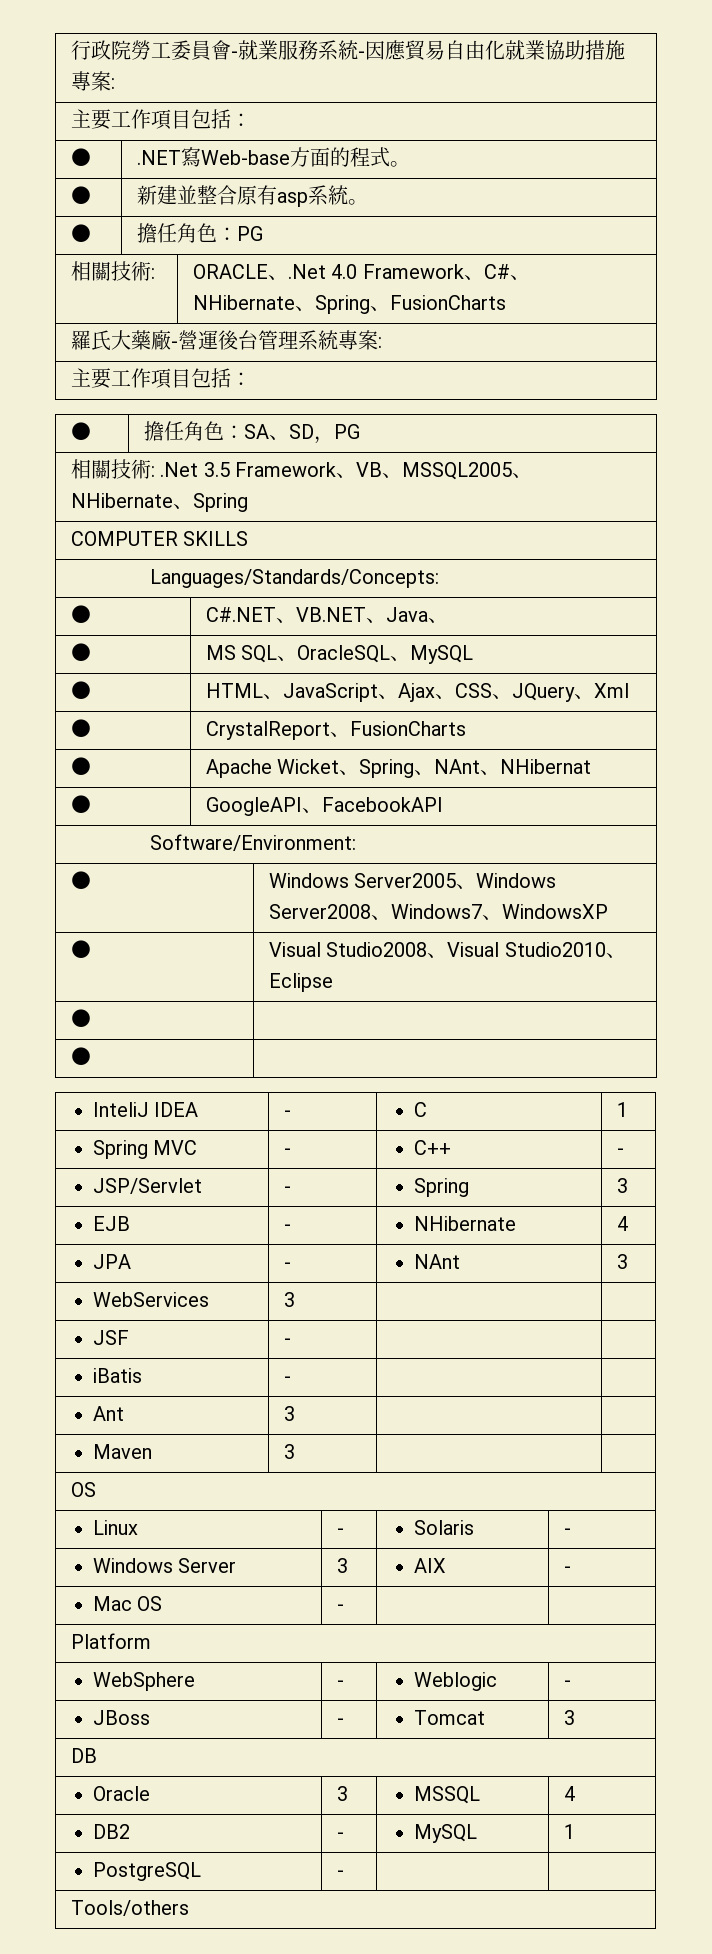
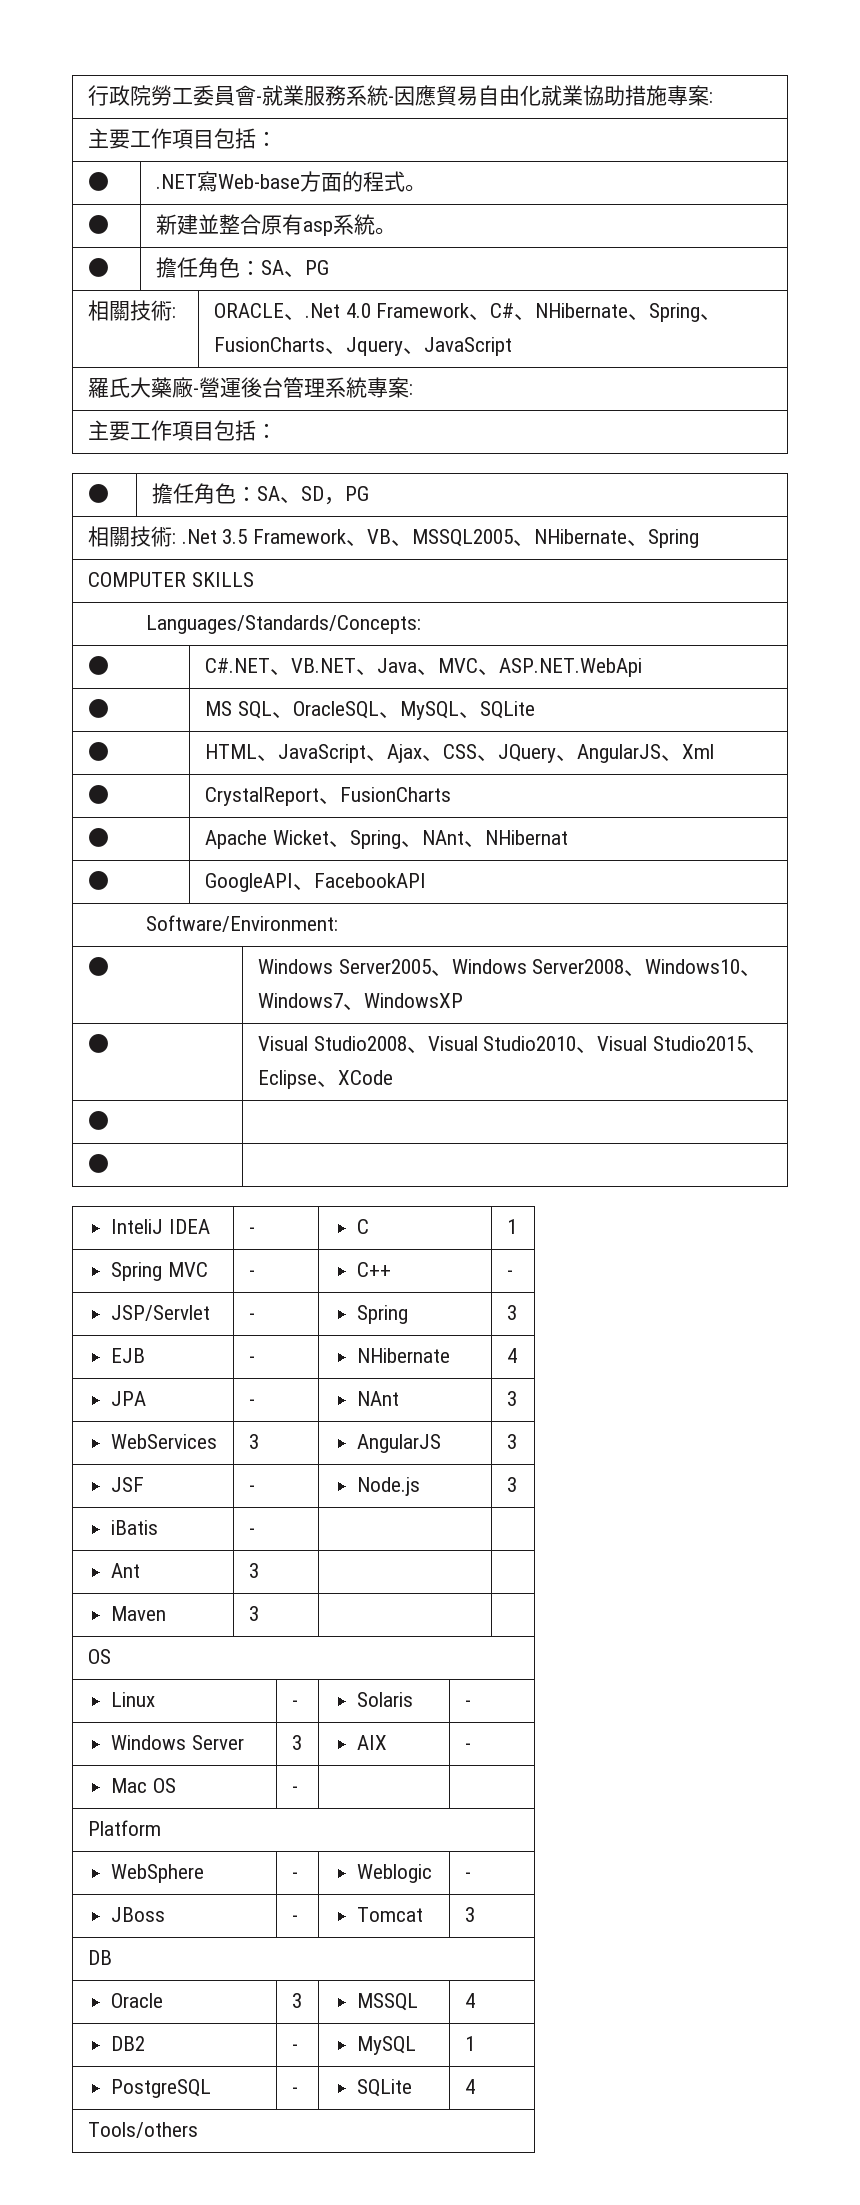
- ● | 擔任角色：PG
+ ● | 擔任角色：SA、PG
- 相關技術: | ORACLE、.Net 4.0 Framework、C#、NHibernate、Spring、FusionCharts
+ 相關技術: | ORACLE、.Net 4.0 Framework、C#、NHibernate、Spring、FusionCharts、Jquery、JavaScript
- ● | C#.NET、VB.NET、Java、
+ ● | C#.NET、VB.NET、Java、MVC、ASP.NET.WebApi
- ● | MS SQL、OracleSQL、MySQL
+ ● | MS SQL、OracleSQL、MySQL、SQLite
- ● | HTML、JavaScript、Ajax、CSS、JQuery、Xml
+ ● | HTML、JavaScript、Ajax、CSS、JQuery、AngularJS、Xml
- ● | Windows Server2005、Windows Server2008、Windows7、WindowsXP
+ ● | Windows Server2005、Windows Server2008、Windows10、Windows7、WindowsXP
- ● | Visual Studio2008、Visual Studio2010、Eclipse
+ ● | Visual Studio2008、Visual Studio2010、Visual Studio2015、Eclipse、XCode
- WebServices | 3 | |
+ WebServices | 3 | AngularJS | 3
- JSF | - | |
+ JSF | - | Node.js | 3
- PostgreSQL | - | |
+ PostgreSQL | - | SQLite | 4

